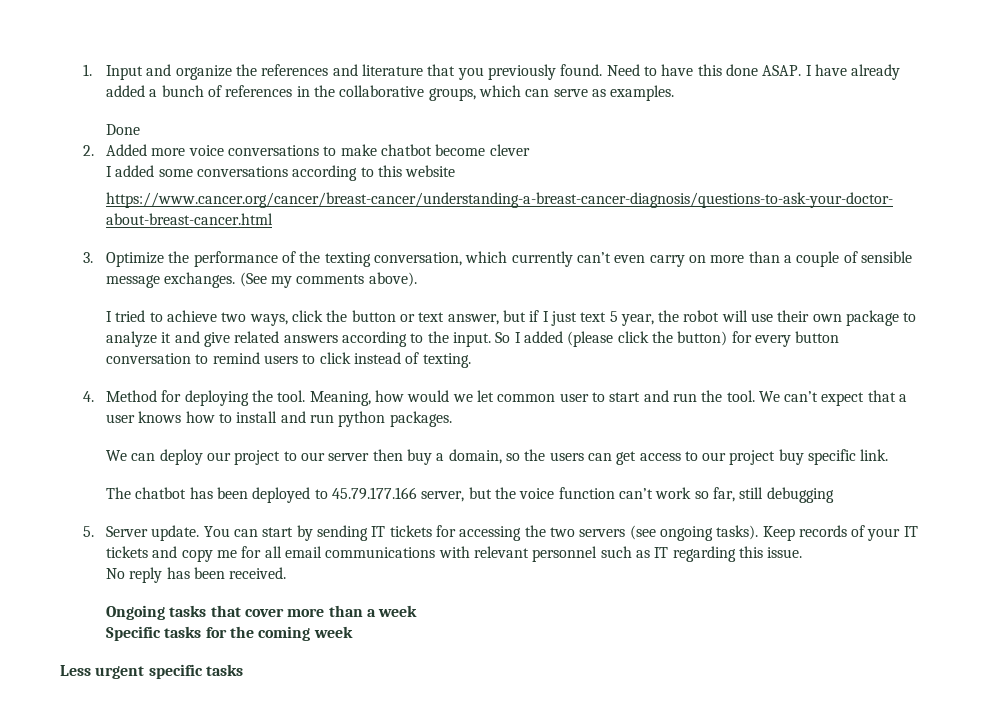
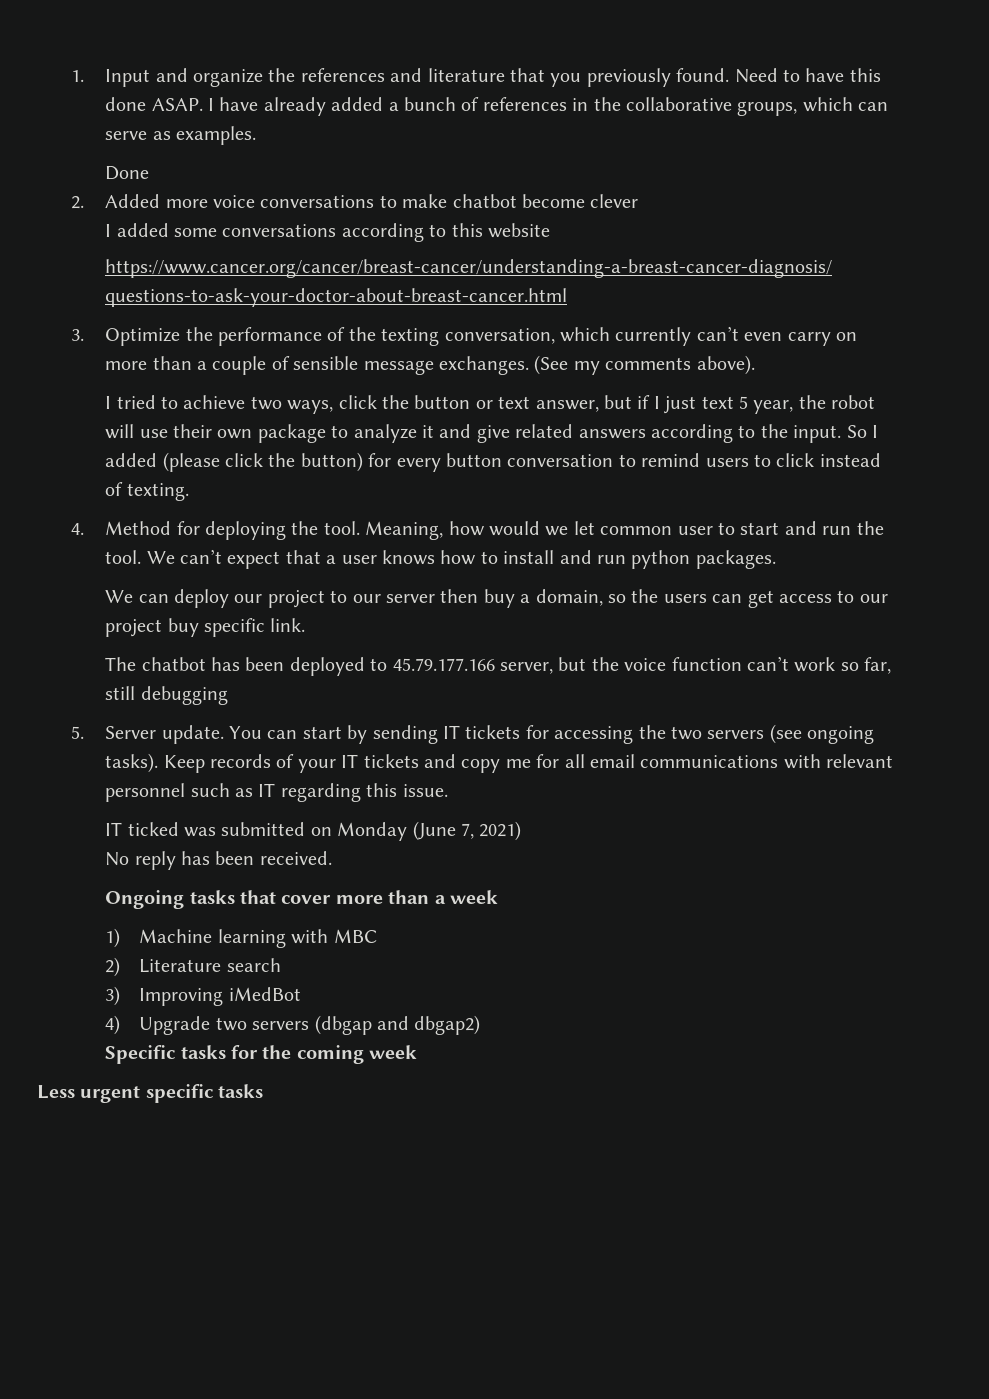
+ IT ticked was submitted on Monday (June 7, 2021)
+ 1) Machine learning with MBC
+ 2) Literature search
+ 3) Improving iMedBot
+ 4) Upgrade two servers (dbgap and dbgap2)

